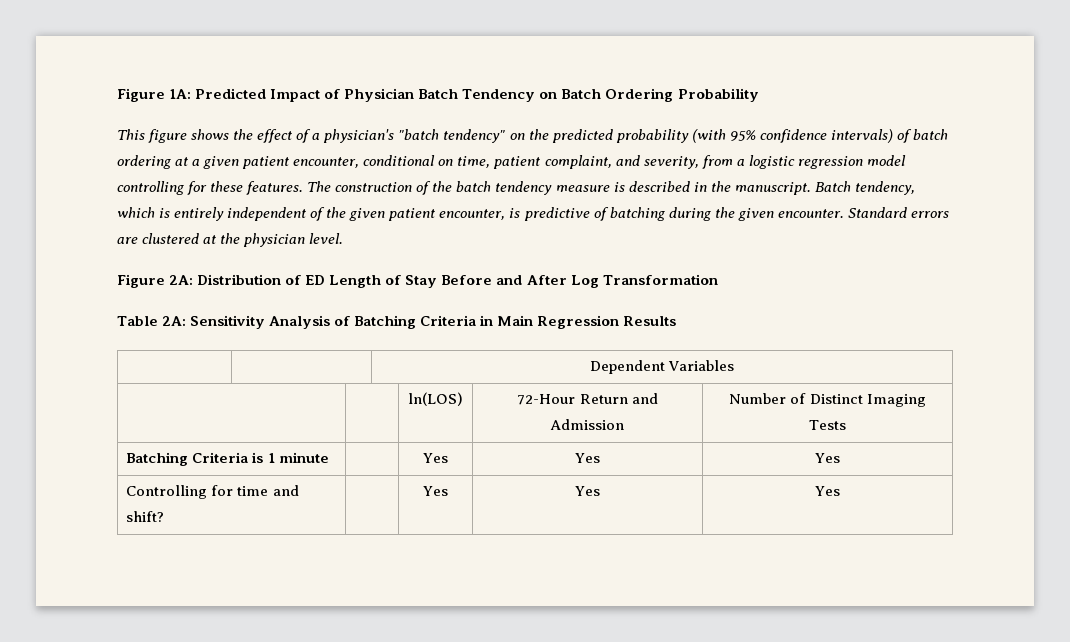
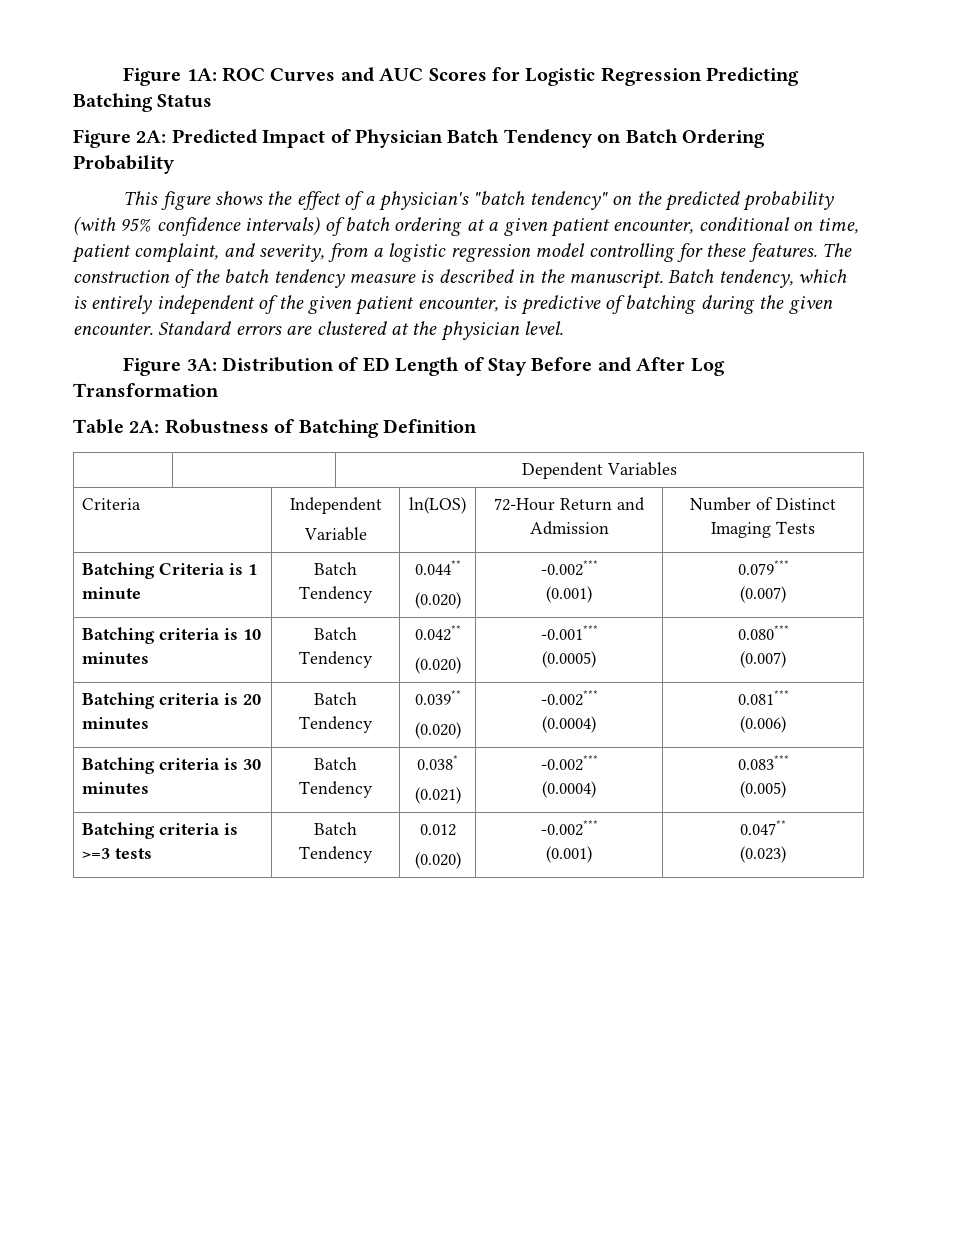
- Figure 1A: Predicted Impact of Physician Batch Tendency on Batch Ordering Probability
+ Figure 1A: ROC Curves and AUC Scores for Logistic Regression Predicting Batching Status
+ Figure 2A: Predicted Impact of Physician Batch Tendency on Batch Ordering Probability
- Figure 2A: Distribution of ED Length of Stay Before and After Log Transformation
+ Figure 3A: Distribution of ED Length of Stay Before and After Log Transformation
- Table 2A: Sensitivity Analysis of Batching Criteria in Main Regression Results
+ Table 2A: Robustness of Batching Definition
- | | ln(LOS) | 72-Hour Return and Admission | Number of Distinct Imaging Tests
+ Criteria | Independent
+ Variable | ln(LOS) | 72-Hour Return and Admission | Number of Distinct Imaging Tests
- Batching Criteria is 1 minute | | Yes | Yes | Yes
- Controlling for time and shift? | | Yes | Yes | Yes
+ Batching Criteria is 1 minute | Batch Tendency | 0.044**
+ (0.020) | -0.002***
+ (0.001) | 0.079***
+ (0.007)
+ Batching criteria is 10 minutes | Batch Tendency | 0.042**
+ (0.020) | -0.001***
+ (0.0005) | 0.080***
+ (0.007)
+ Batching criteria is 20 minutes | Batch Tendency | 0.039**
+ (0.020) | -0.002***
+ (0.0004) | 0.081***
+ (0.006)
+ Batching criteria is 30 minutes | Batch Tendency | 0.038*
+ (0.021) | -0.002***
+ (0.0004) | 0.083***
+ (0.005)
+ Batching criteria is >=3 tests | Batch Tendency | 0.012
+ (0.020) | -0.002***
+ (0.001) | 0.047**
+ (0.023)

